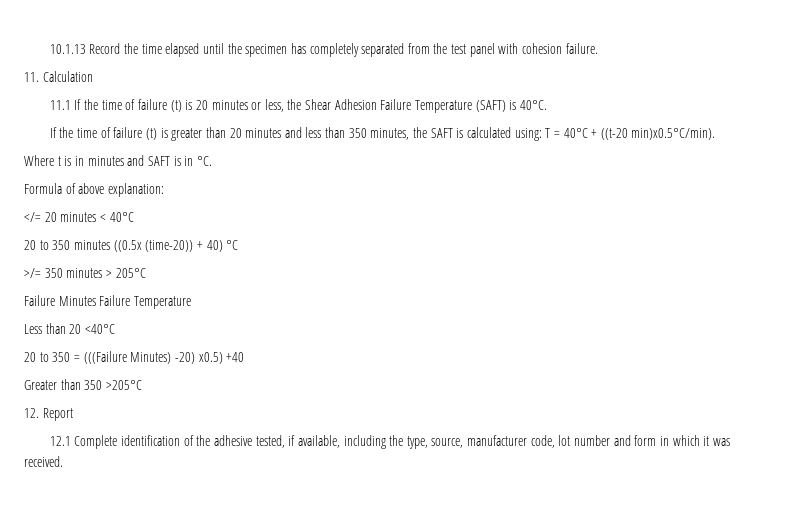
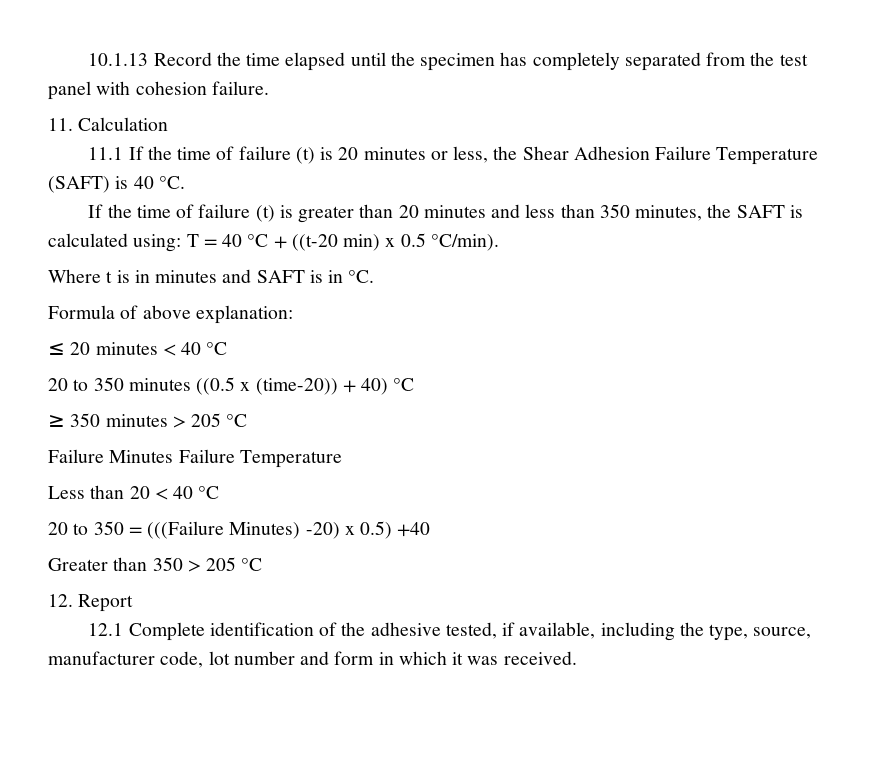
- 11.1 If the time of failure (t) is 20 minutes or less, the Shear Adhesion Failure Temperature (SAFT) is 40°C.
+ 11.1 If the time of failure (t) is 20 minutes or less, the Shear Adhesion Failure Temperature (SAFT) is 40 °C.
- If the time of failure (t) is greater than 20 minutes and less than 350 minutes, the SAFT is calculated using: T = 40°C + ((t-20 min)x0.5°C/min).
+ If the time of failure (t) is greater than 20 minutes and less than 350 minutes, the SAFT is calculated using: T = 40 °C + ((t-20 min) x 0.5 °C/min).
- </= 20 minutes < 40°C
+ ≤ 20 minutes < 40 °C
- 20 to 350 minutes ((0.5x (time-20)) + 40) °C
+ 20 to 350 minutes ((0.5 x (time-20)) + 40) °C
- >/= 350 minutes > 205°C
+ ≥ 350 minutes > 205 °C
- Less than 20 <40°C
+ Less than 20 < 40 °C
- 20 to 350 = (((Failure Minutes) -20) x0.5) +40
+ 20 to 350 = (((Failure Minutes) -20) x 0.5) +40
- Greater than 350 >205°C
+ Greater than 350 > 205 °C

